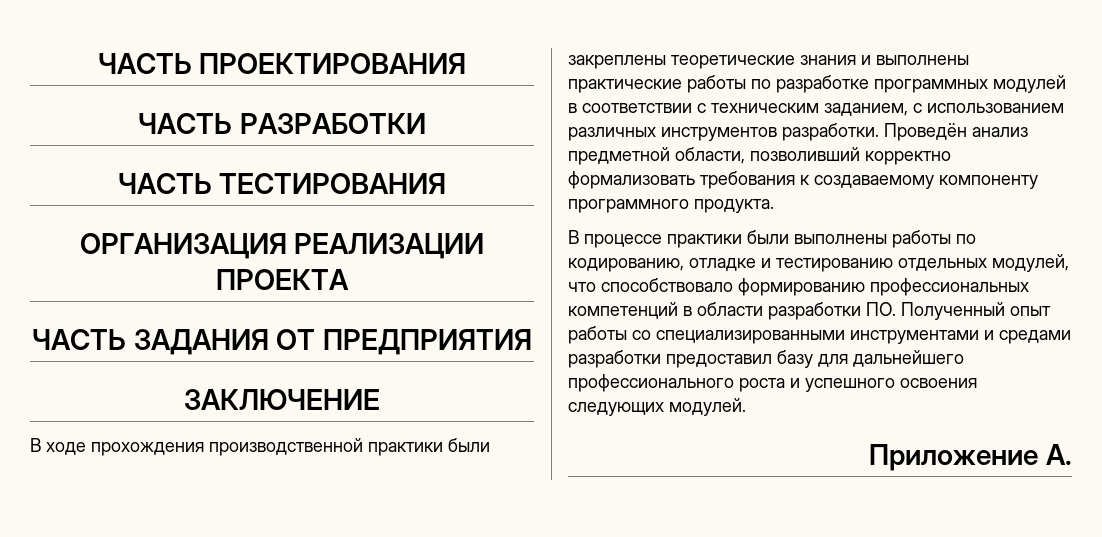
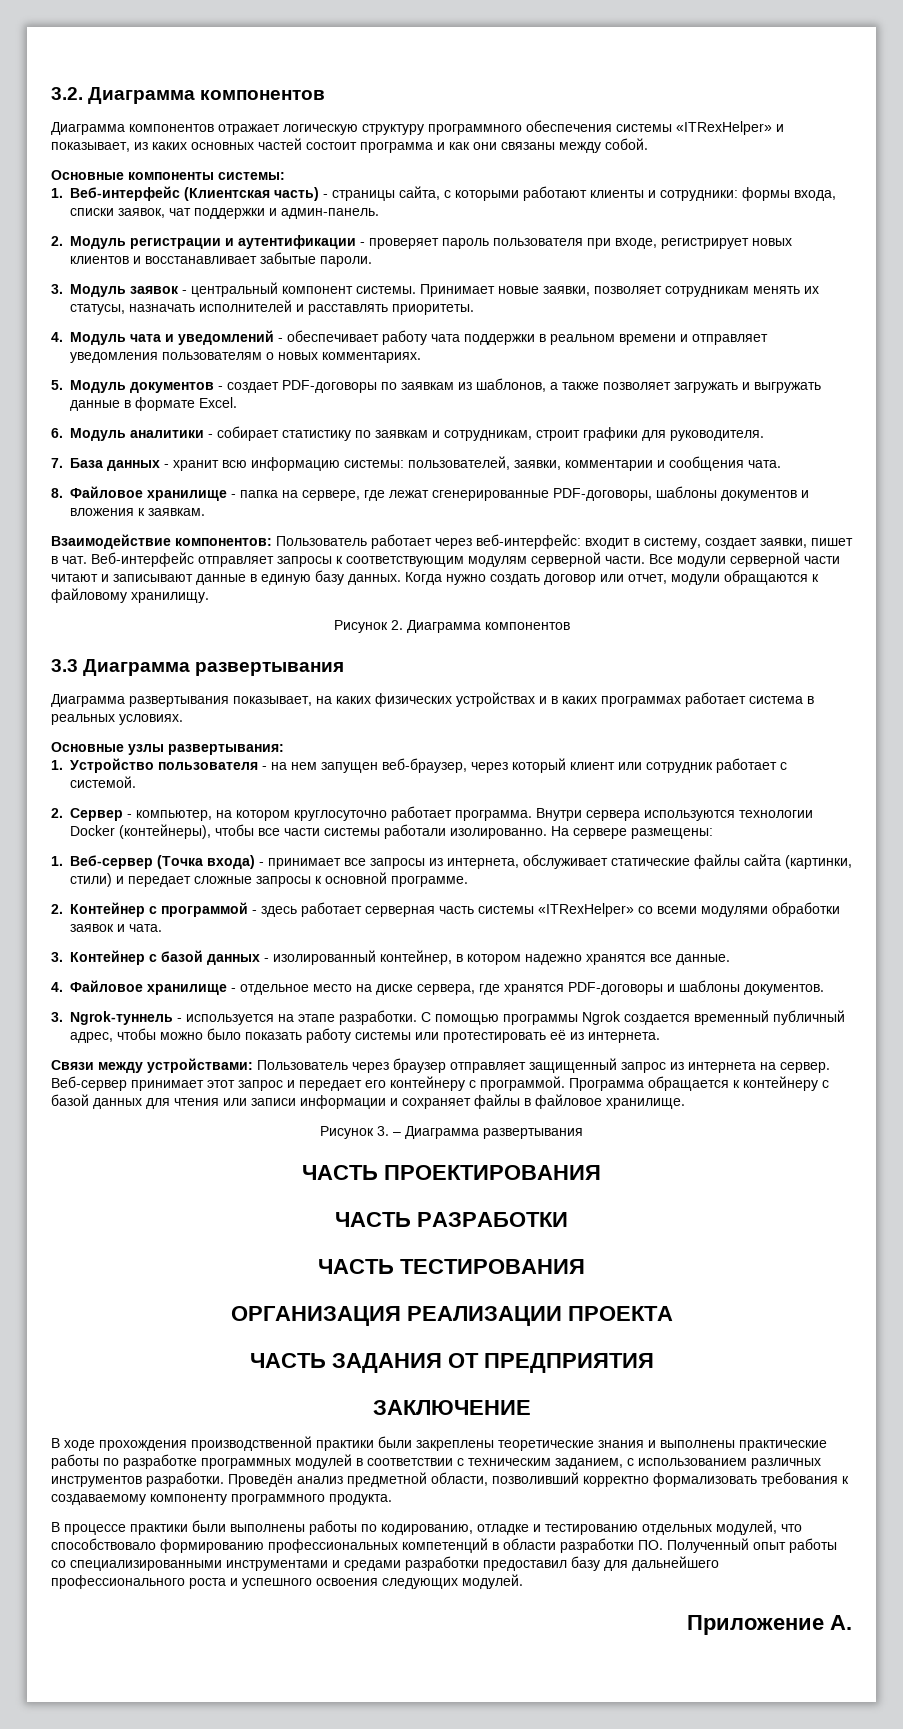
+ 3.2. Диаграмма компонентов
+ Диаграмма компонентов отражает логическую структуру программного обеспечения системы «ITRexHelper» и показывает, из каких основных частей состоит программа и как они связаны между собой.
+ Основные компоненты системы:
+ 1. Веб-интерфейс (Клиентская часть) - страницы сайта, с которыми работают клиенты и сотрудники: формы входа, списки заявок, чат поддержки и админ-панель.
+ 2. Модуль регистрации и аутентификации - проверяет пароль пользователя при входе, регистрирует новых клиентов и восстанавливает забытые пароли.
+ 3. Модуль заявок - центральный компонент системы. Принимает новые заявки, позволяет сотрудникам менять их статусы, назначать исполнителей и расставлять приоритеты.
+ 4. Модуль чата и уведомлений - обеспечивает работу чата поддержки в реальном времени и отправляет уведомления пользователям о новых комментариях.
+ 5. Модуль документов - создает PDF-договоры по заявкам из шаблонов, а также позволяет загружать и выгружать данные в формате Excel.
+ 6. Модуль аналитики - собирает статистику по заявкам и сотрудникам, строит графики для руководителя.
+ 7. База данных - хранит всю информацию системы: пользователей, заявки, комментарии и сообщения чата.
+ 8. Файловое хранилище - папка на сервере, где лежат сгенерированные PDF-договоры, шаблоны документов и вложения к заявкам.
+ Взаимодействие компонентов: Пользователь работает через веб-интерфейс: входит в систему, создает заявки, пишет в чат. Веб-интерфейс отправляет запросы к соответствующим модулям серверной части. Все модули серверной части читают и записывают данные в единую базу данных. Когда нужно создать договор или отчет, модули обращаются к файловому хранилищу.
+ Рисунок 2. Диаграмма компонентов
+ 3.3 Диаграмма развертывания
+ Диаграмма развертывания показывает, на каких физических устройствах и в каких программах работает система в реальных условиях.
+ Основные узлы развертывания:
+ 1. Устройство пользователя - на нем запущен веб-браузер, через который клиент или сотрудник работает с системой.
+ 2. Сервер - компьютер, на котором круглосуточно работает программа. Внутри сервера используются технологии Docker (контейнеры), чтобы все части системы работали изолированно. На сервере размещены:
+ 1. Веб-сервер (Точка входа) - принимает все запросы из интернета, обслуживает статические файлы сайта (картинки, стили) и передает сложные запросы к основной программе.
+ 2. Контейнер с программой - здесь работает серверная часть системы «ITRexHelper» со всеми модулями обработки заявок и чата.
+ 3. Контейнер с базой данных - изолированный контейнер, в котором надежно хранятся все данные.
+ 4. Файловое хранилище - отдельное место на диске сервера, где хранятся PDF-договоры и шаблоны документов.
+ 3. Ngrok-туннель - используется на этапе разработки. С помощью программы Ngrok создается временный публичный адрес, чтобы можно было показать работу системы или протестировать её из интернета.
+ Связи между устройствами: Пользователь через браузер отправляет защищенный запрос из интернета на сервер. Веб-сервер принимает этот запрос и передает его контейнеру с программой. Программа обращается к контейнеру с базой данных для чтения или записи информации и сохраняет файлы в файловое хранилище.
+ Рисунок 3. – Диаграмма развертывания

